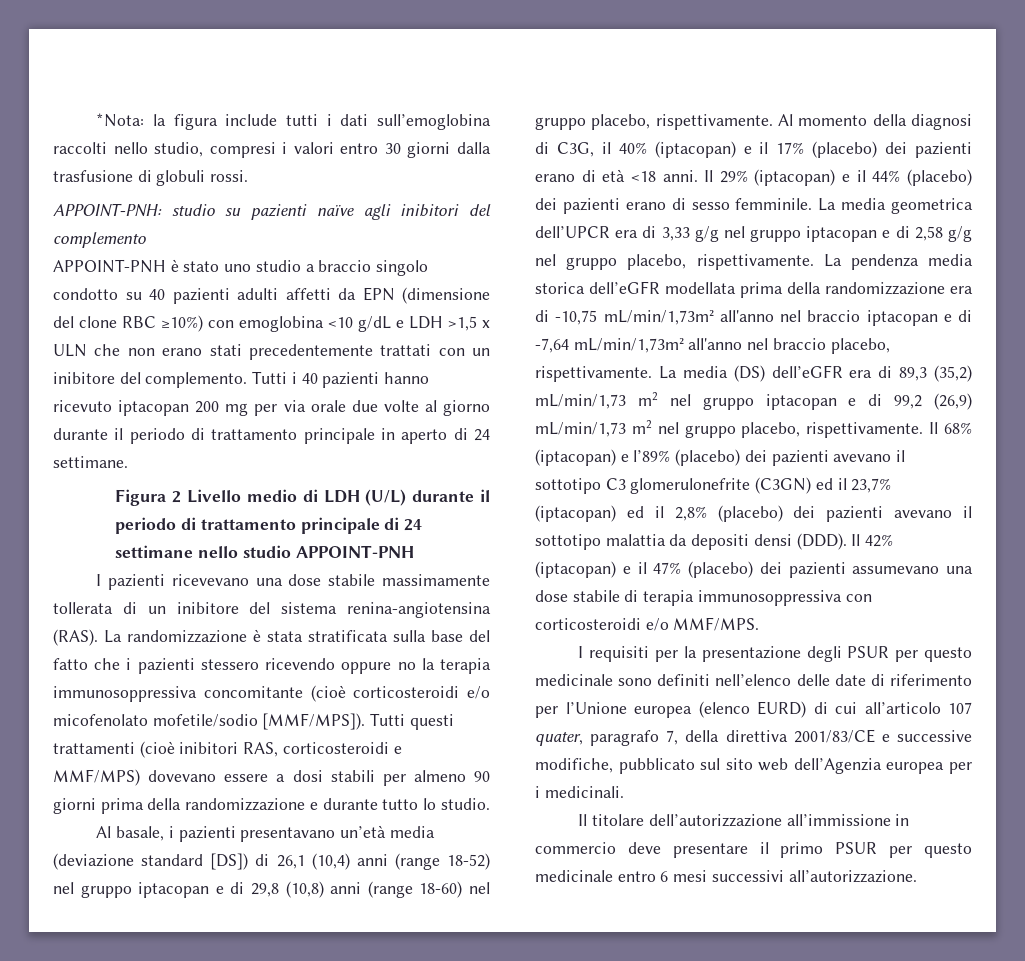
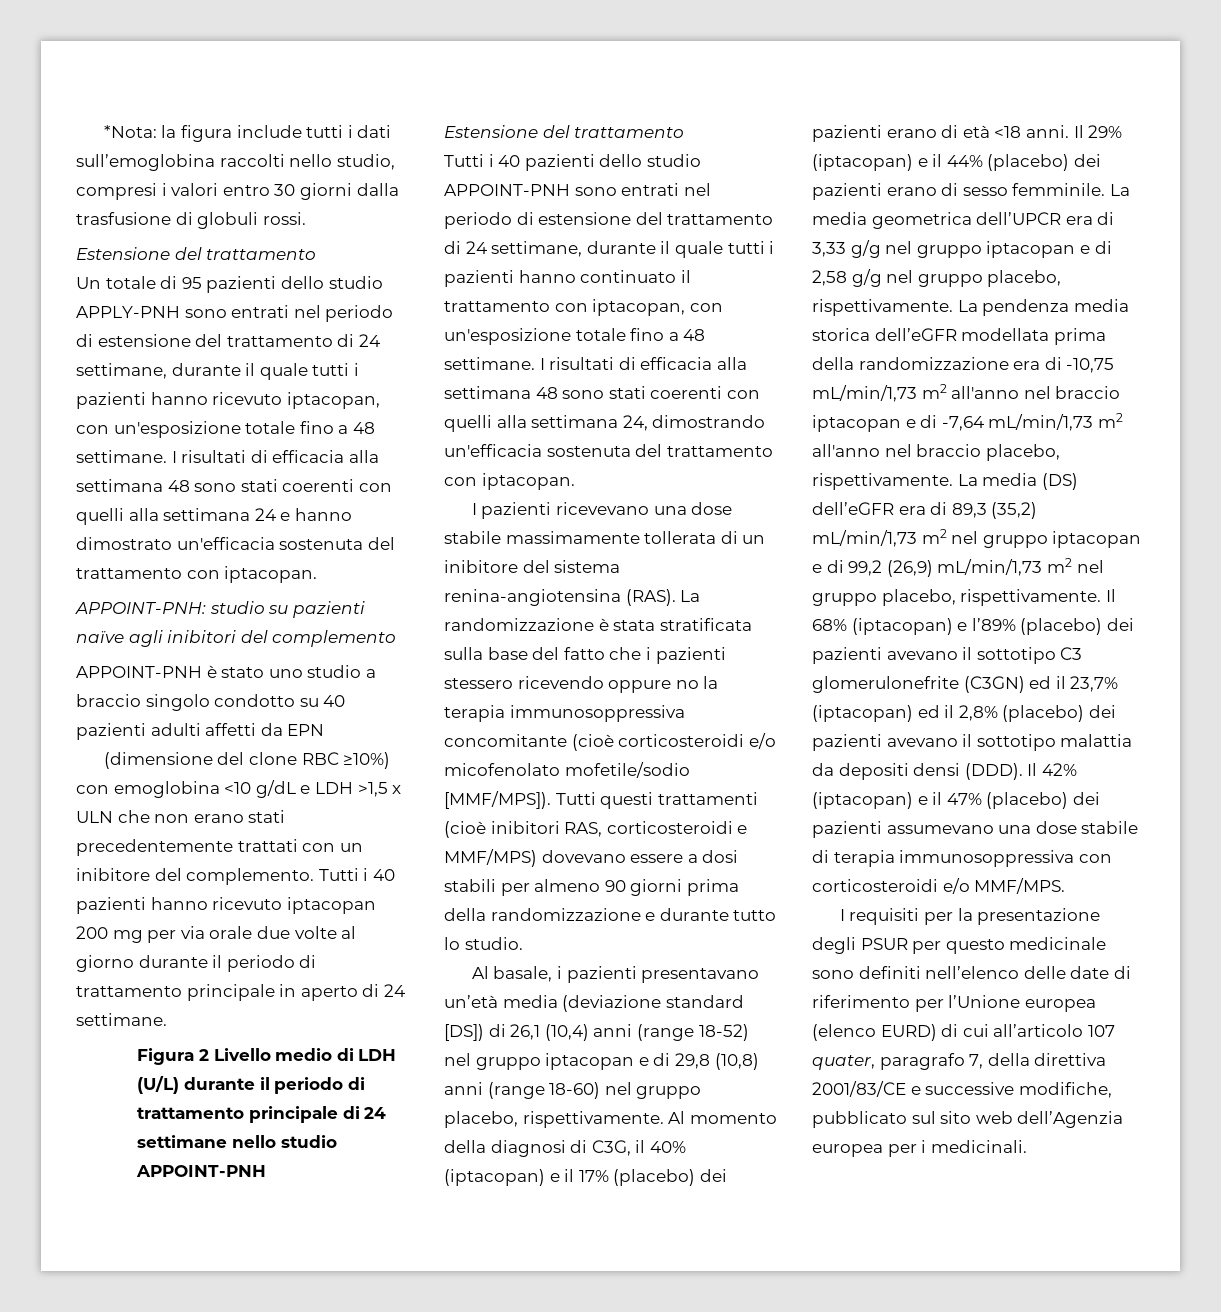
  *Nota: la figura include tutti i dati sull’emoglobina raccolti nello studio, compresi i valori entro 30 giorni dalla trasfusione di globuli rossi.
+ Estensione del trattamento
+ Un totale di 95 pazienti dello studio APPLY-PNH sono entrati nel periodo di estensione del trattamento di 24 settimane, durante il quale tutti i pazienti hanno ricevuto iptacopan, con un'esposizione totale fino a 48 settimane. I risultati di efficacia alla settimana 48 sono stati coerenti con quelli alla settimana 24 e hanno dimostrato un'efficacia sostenuta del trattamento con iptacopan.
- APPOINT-PNH è stato uno studio a braccio singolo condotto su 40 pazienti adulti affetti da EPN (dimensione del clone RBC ≥10%) con emoglobina <10 g/dL e LDH >1,5 x ULN che non erano stati precedentemente trattati con un inibitore del complemento.
+ APPOINT-PNH è stato uno studio a braccio singolo condotto su 40 pazienti adulti affetti da EPN
+ (dimensione del clone RBC ≥10%) con emoglobina <10 g/dL e LDH >1,5 x ULN che non erano stati precedentemente trattati con un inibitore del complemento.
  Figura 2 Livello medio di LDH (U/L) durante il periodo di trattamento principale di 24 settimane nello studio APPOINT-PNH
+ Estensione del trattamento
+ Tutti i 40 pazienti dello studio APPOINT-PNH sono entrati nel periodo di estensione del trattamento di 24 settimane, durante il quale tutti i pazienti hanno continuato il trattamento con iptacopan, con un'esposizione totale fino a 48 settimane. I risultati di efficacia alla settimana 48 sono stati coerenti con quelli alla settimana 24, dimostrando un'efficacia sostenuta del trattamento con iptacopan.
- La pendenza media storica dell’eGFR modellata prima della randomizzazione era di -10,75 mL/min/1,73m² all'anno nel braccio iptacopan e di -7,64 mL/min/1,73m² all'anno nel braccio placebo, rispettivamente.
+ La pendenza media storica dell’eGFR modellata prima della randomizzazione era di -10,75 mL/min/1,73 m2 all'anno nel braccio iptacopan e di -7,64 mL/min/1,73 m2 all'anno nel braccio placebo, rispettivamente.
- Il titolare dell’autorizzazione all’immissione in commercio deve presentare il primo PSUR per questo medicinale entro 6 mesi successivi all’autorizzazione.

